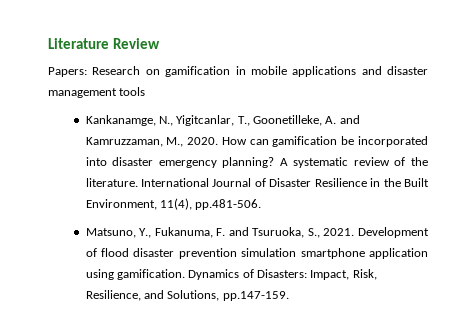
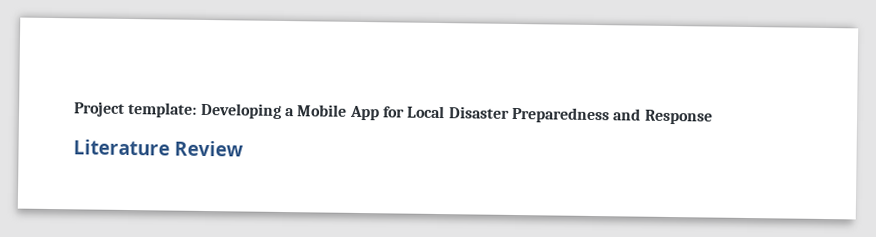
+ Project template: Developing a Mobile App for Local Disaster Preparedness and Response
  Literature Review
- Papers: Research on gamification in mobile applications and disaster management tools
- Kankanamge, N., Yigitcanlar, T., Goonetilleke, A. and Kamruzzaman, M., 2020. How can gamification be incorporated into disaster emergency planning? A systematic review of the literature. International Journal of Disaster Resilience in the Built Environment, 11(4), pp.481-506.
- Matsuno, Y., Fukanuma, F. and Tsuruoka, S., 2021. Development of flood disaster prevention simulation smartphone application using gamification. Dynamics of Disasters: Impact, Risk, Resilience, and Solutions, pp.147-159.

